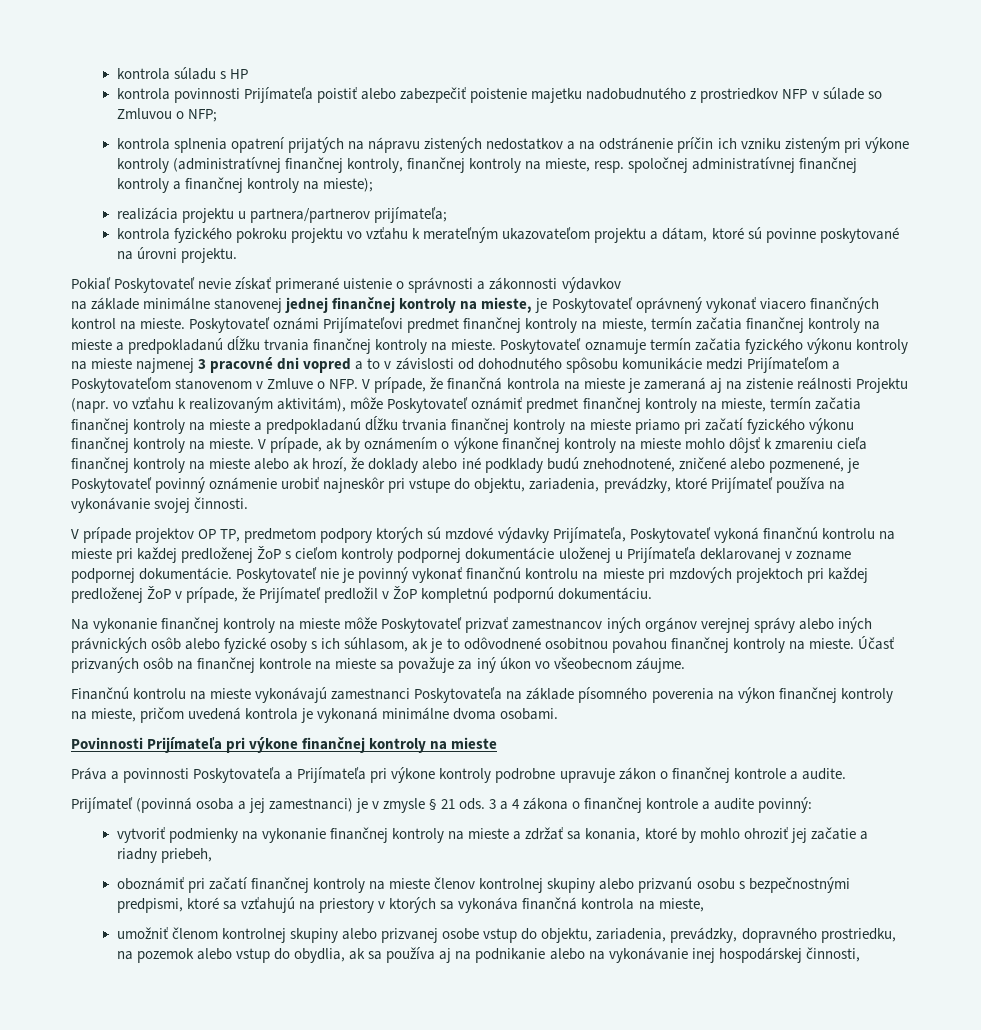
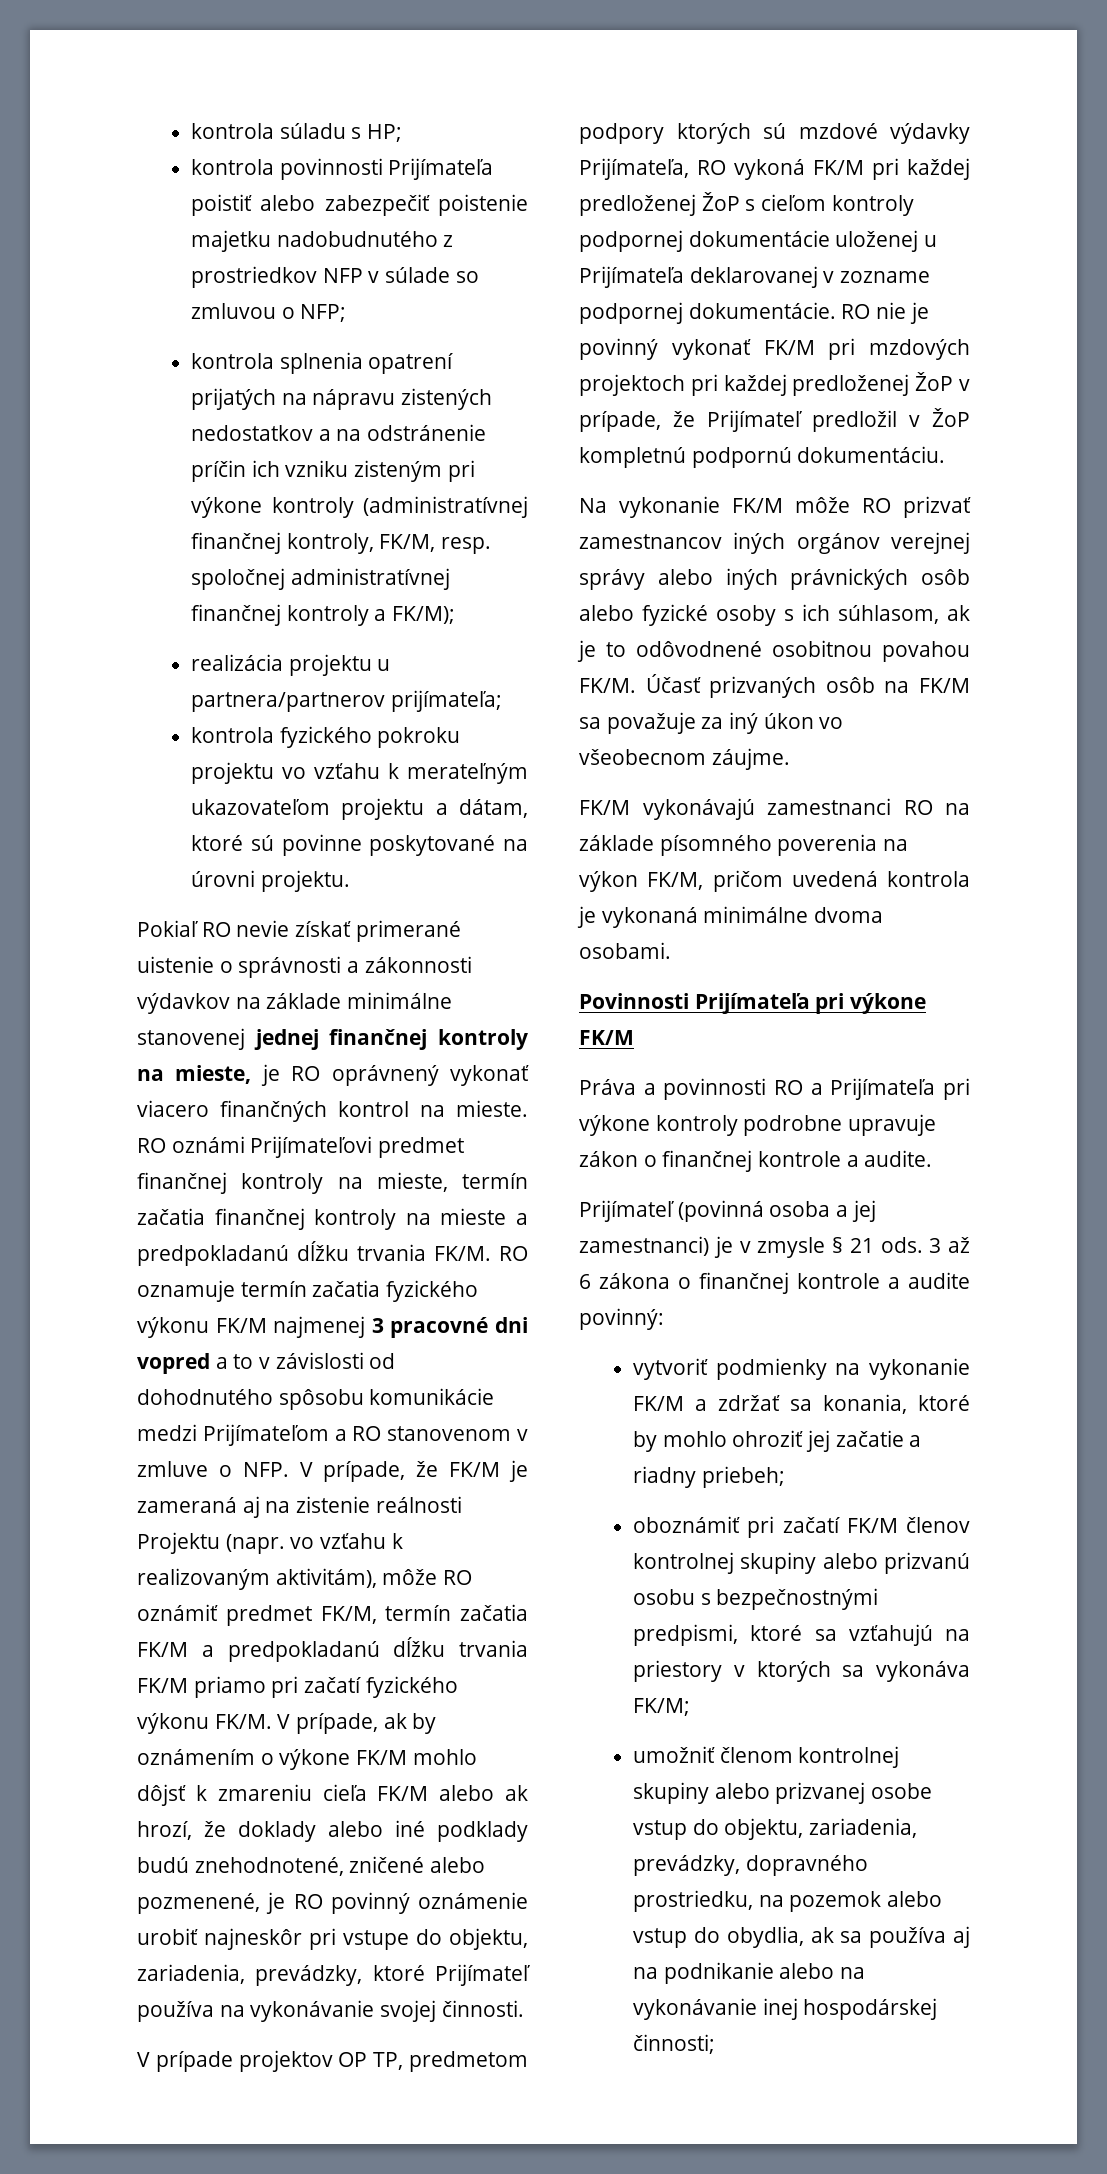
- kontrola súladu s HP
+ kontrola súladu s HP;
- kontrola povinnosti Prijímateľa poistiť alebo zabezpečiť poistenie majetku nadobudnutého z prostriedkov NFP v súlade so Zmluvou o NFP;
+ kontrola povinnosti Prijímateľa poistiť alebo zabezpečiť poistenie majetku nadobudnutého z prostriedkov NFP v súlade so zmluvou o NFP;
- kontrola splnenia opatrení prijatých na nápravu zistených nedostatkov a na odstránenie príčin ich vzniku zisteným pri výkone kontroly (administratívnej finančnej kontroly, finančnej kontroly na mieste, resp. spoločnej administratívnej finančnej kontroly a finančnej kontroly na mieste);
+ kontrola splnenia opatrení prijatých na nápravu zistených nedostatkov a na odstránenie príčin ich vzniku zisteným pri výkone kontroly (administratívnej finančnej kontroly, FK/M, resp. spoločnej administratívnej finančnej kontroly a FK/M);
- Pokiaľ Poskytovateľ nevie získať primerané uistenie o správnosti a zákonnosti výdavkov
- na základe minimálne stanovenej jednej finančnej kontroly na mieste, je Poskytovateľ oprávnený vykonať viacero finančných kontrol na mieste.
+ Pokiaľ RO nevie získať primerané uistenie o správnosti a zákonnosti výdavkov na základe minimálne stanovenej jednej finančnej kontroly na mieste, je RO oprávnený vykonať viacero finančných kontrol na mieste.
- Poskytovateľ oznámi Prijímateľovi predmet finančnej kontroly na mieste, termín začatia finančnej kontroly na mieste a predpokladanú dĺžku trvania finančnej kontroly na mieste. Poskytovateľ oznamuje termín začatia fyzického výkonu kontroly na mieste najmenej 3 pracovné dni vopred a to v závislosti od dohodnutého spôsobu komunikácie medzi Prijímateľom a Poskytovateľom stanovenom v Zmluve o NFP. V prípade, že finančná kontrola na mieste je zameraná aj na zistenie reálnosti Projektu (napr. vo vzťahu k realizovaným aktivitám), môže Poskytovateľ oznámiť predmet finančnej kontroly na mieste, termín začatia finančnej kontroly na mieste a predpokladanú dĺžku trvania finančnej kontroly na mieste priamo pri začatí fyzického výkonu finančnej kontroly na mieste.
+ RO oznámi Prijímateľovi predmet finančnej kontroly na mieste, termín začatia finančnej kontroly na mieste a predpokladanú dĺžku trvania FK/M. RO oznamuje termín začatia fyzického výkonu FK/M najmenej 3 pracovné dni vopred a to v závislosti od dohodnutého spôsobu komunikácie medzi Prijímateľom a RO stanovenom v zmluve o NFP. V prípade, že FK/M je zameraná aj na zistenie reálnosti Projektu (napr. vo vzťahu k realizovaným aktivitám), môže RO oznámiť predmet FK/M, termín začatia FK/M a predpokladanú dĺžku trvania FK/M priamo pri začatí fyzického výkonu FK/M.
- V prípade, ak by oznámením o výkone finančnej kontroly na mieste mohlo dôjsť k zmareniu cieľa finančnej kontroly na mieste alebo ak hrozí, že doklady alebo iné podklady budú znehodnotené, zničené alebo pozmenené, je Poskytovateľ povinný oznámenie urobiť najneskôr pri vstupe do objektu, zariadenia, prevádzky, ktoré Prijímateľ používa na vykonávanie svojej činnosti.
+ V prípade, ak by oznámením o výkone FK/M mohlo dôjsť k zmareniu cieľa FK/M alebo ak hrozí, že doklady alebo iné podklady budú znehodnotené, zničené alebo pozmenené, je RO povinný oznámenie urobiť najneskôr pri vstupe do objektu, zariadenia, prevádzky, ktoré Prijímateľ používa na vykonávanie svojej činnosti.
- V prípade projektov OP TP, predmetom podpory ktorých sú mzdové výdavky Prijímateľa, Poskytovateľ vykoná finančnú kontrolu na mieste pri každej predloženej ŽoP s cieľom kontroly podpornej dokumentácie uloženej u Prijímateľa deklarovanej v zozname podpornej dokumentácie.
+ V prípade projektov OP TP, predmetom podpory ktorých sú mzdové výdavky Prijímateľa, RO vykoná FK/M pri každej predloženej ŽoP s cieľom kontroly podpornej dokumentácie uloženej u Prijímateľa deklarovanej v zozname podpornej dokumentácie.
- Poskytovateľ nie je povinný vykonať finančnú kontrolu na mieste pri mzdových projektoch pri každej predloženej ŽoP v prípade, že Prijímateľ predložil v ŽoP kompletnú podpornú dokumentáciu.
+ RO nie je povinný vykonať FK/M pri mzdových projektoch pri každej predloženej ŽoP v prípade, že Prijímateľ predložil v ŽoP kompletnú podpornú dokumentáciu.
- Na vykonanie finančnej kontroly na mieste môže Poskytovateľ prizvať zamestnancov iných orgánov verejnej správy alebo iných právnických osôb alebo fyzické osoby s ich súhlasom, ak je to odôvodnené osobitnou povahou finančnej kontroly na mieste. Účasť prizvaných osôb na finančnej kontrole na mieste sa považuje za iný úkon vo všeobecnom záujme.
+ Na vykonanie FK/M môže RO prizvať zamestnancov iných orgánov verejnej správy alebo iných právnických osôb alebo fyzické osoby s ich súhlasom, ak je to odôvodnené osobitnou povahou FK/M. Účasť prizvaných osôb na FK/M sa považuje za iný úkon vo všeobecnom záujme.
- Finančnú kontrolu na mieste vykonávajú zamestnanci Poskytovateľa na základe písomného poverenia na výkon finančnej kontroly na mieste, pričom uvedená kontrola je vykonaná minimálne dvoma osobami.
+ FK/M vykonávajú zamestnanci RO na základe písomného poverenia na výkon FK/M, pričom uvedená kontrola je vykonaná minimálne dvoma osobami.
- Povinnosti Prijímateľa pri výkone finančnej kontroly na mieste
+ Povinnosti Prijímateľa pri výkone FK/M
- Práva a povinnosti Poskytovateľa a Prijímateľa pri výkone kontroly podrobne upravuje zákon o finančnej kontrole a audite.
+ Práva a povinnosti RO a Prijímateľa pri výkone kontroly podrobne upravuje zákon o finančnej kontrole a audite.
- 3 a 4 zákona o finančnej kontrole a audite povinný:
+ 3 až 6 zákona o finančnej kontrole a audite povinný:
- vytvoriť podmienky na vykonanie finančnej kontroly na mieste a zdržať sa konania, ktoré by mohlo ohroziť jej začatie a riadny priebeh,
+ vytvoriť podmienky na vykonanie FK/M a zdržať sa konania, ktoré by mohlo ohroziť jej začatie a riadny priebeh;
- oboznámiť pri začatí finančnej kontroly na mieste členov kontrolnej skupiny alebo prizvanú osobu s bezpečnostnými predpismi, ktoré sa vzťahujú na priestory v ktorých sa vykonáva finančná kontrola na mieste,
+ oboznámiť pri začatí FK/M členov kontrolnej skupiny alebo prizvanú osobu s bezpečnostnými predpismi, ktoré sa vzťahujú na priestory v ktorých sa vykonáva FK/M;
- umožniť členom kontrolnej skupiny alebo prizvanej osobe vstup do objektu, zariadenia, prevádzky, dopravného prostriedku, na pozemok alebo vstup do obydlia, ak sa používa aj na podnikanie alebo na vykonávanie inej hospodárskej činnosti,
+ umožniť členom kontrolnej skupiny alebo prizvanej osobe vstup do objektu, zariadenia, prevádzky, dopravného prostriedku, na pozemok alebo vstup do obydlia, ak sa používa aj na podnikanie alebo na vykonávanie inej hospodárskej činnosti;

